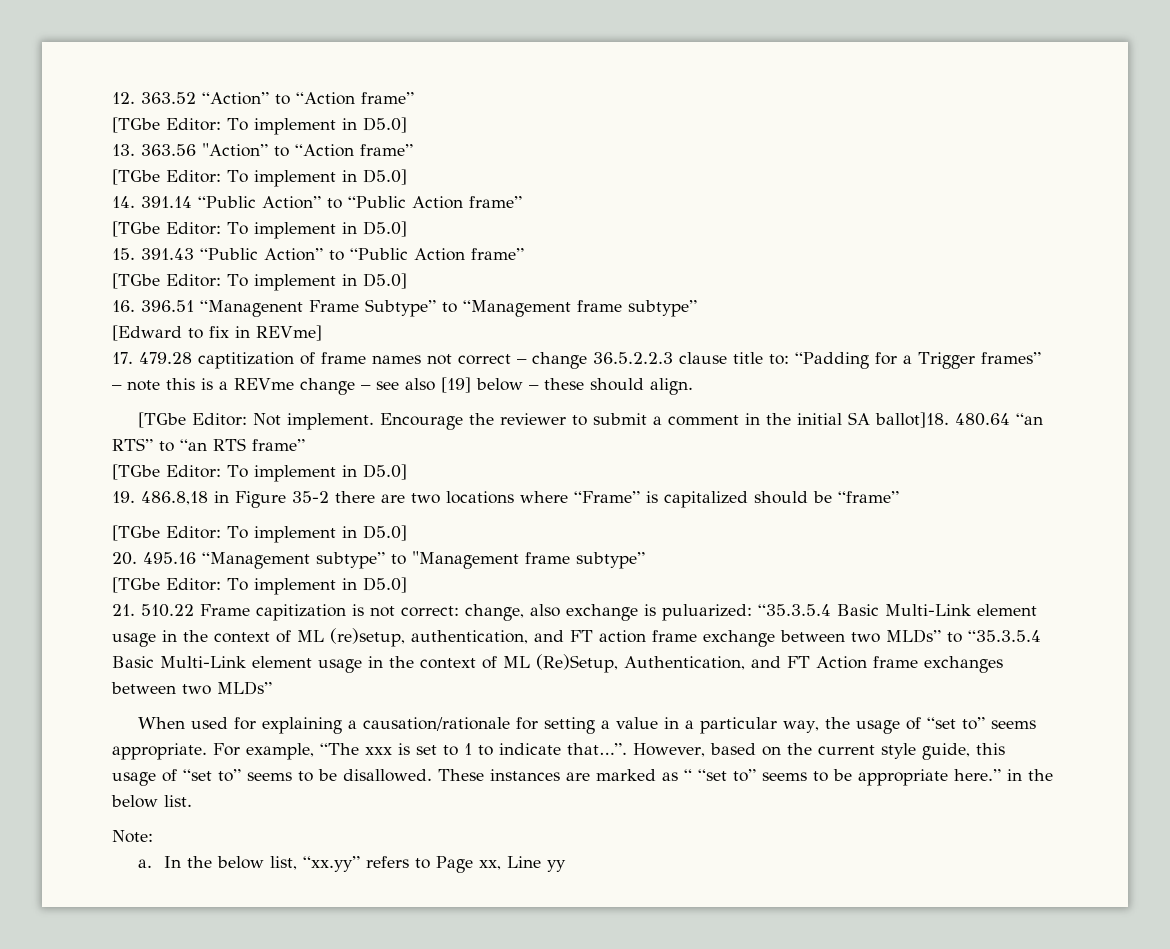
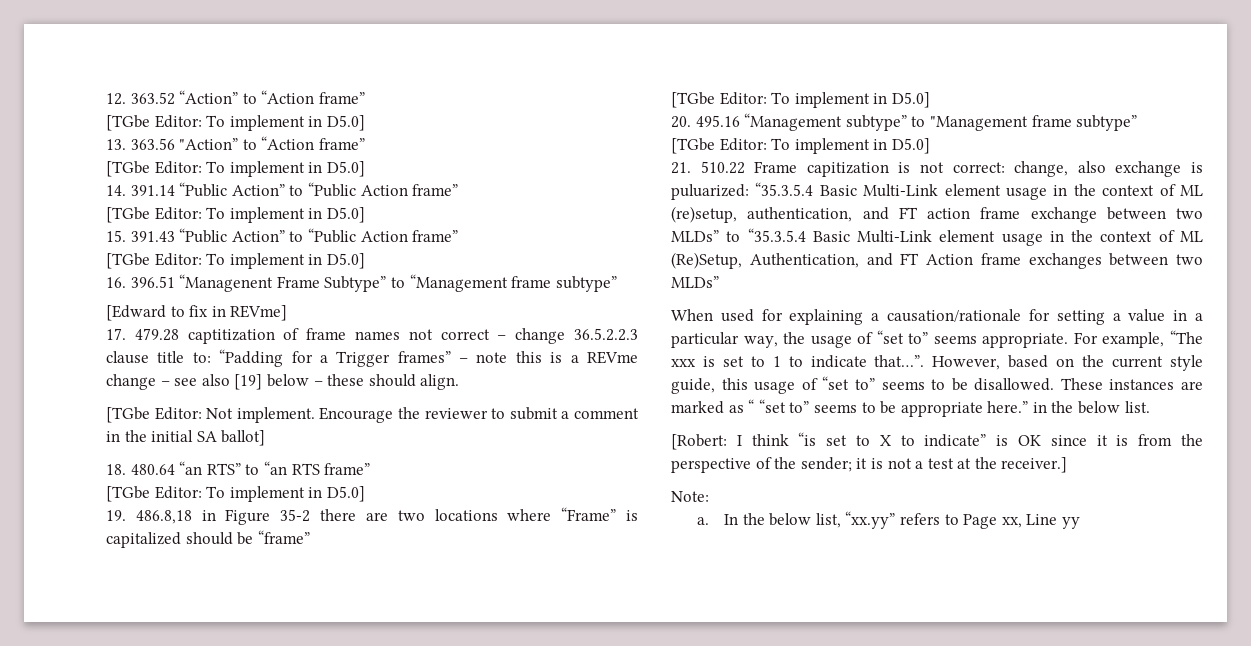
- Encourage the reviewer to submit a comment in the initial SA ballot]18. 480.64 “an RTS” to “an RTS frame”
+ Encourage the reviewer to submit a comment in the initial SA ballot]
+ 18. 480.64 “an RTS” to “an RTS frame”
+ [Robert: I think “is set to X to indicate” is OK since it is from the perspective of the sender; it is not a test at the receiver.]

